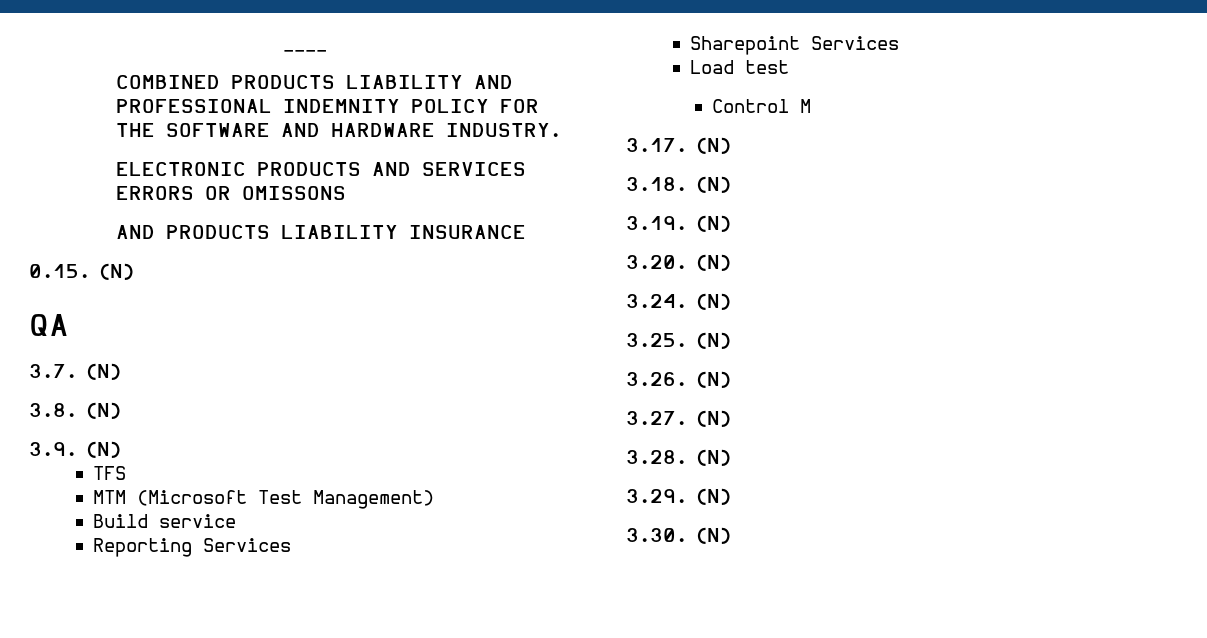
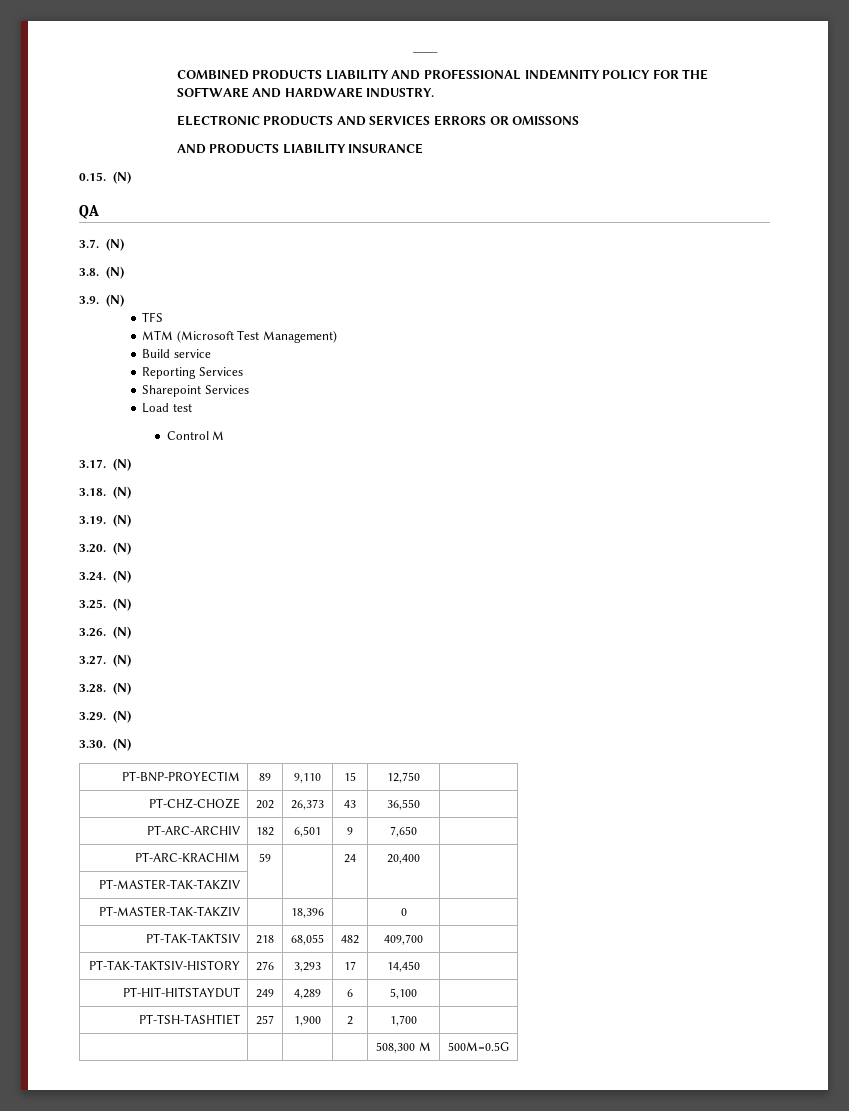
+ PT-BNP-PROYECTIM | 89 | 9,110 | 15 | 12,750 |
+ PT-CHZ-CHOZE | 202 | 26,373 | 43 | 36,550 |
+ PT-ARC-ARCHIV | 182 | 6,501 | 9 | 7,650 |
+ PT-ARC-KRACHIM | 59 | | 24 | 20,400 |
+ PT-MASTER-TAK-TAKZIV | | | | |
+ PT-MASTER-TAK-TAKZIV | | 18,396 | | 0 |
+ PT-TAK-TAKTSIV | 218 | 68,055 | 482 | 409,700 |
+ PT-TAK-TAKTSIV-HISTORY | 276 | 3,293 | 17 | 14,450 |
+ PT-HIT-HITSTAYDUT | 249 | 4,289 | 6 | 5,100 |
+ PT-TSH-TASHTIET | 257 | 1,900 | 2 | 1,700 |
+ | | | | 508,300 M | 500M=0.5G

